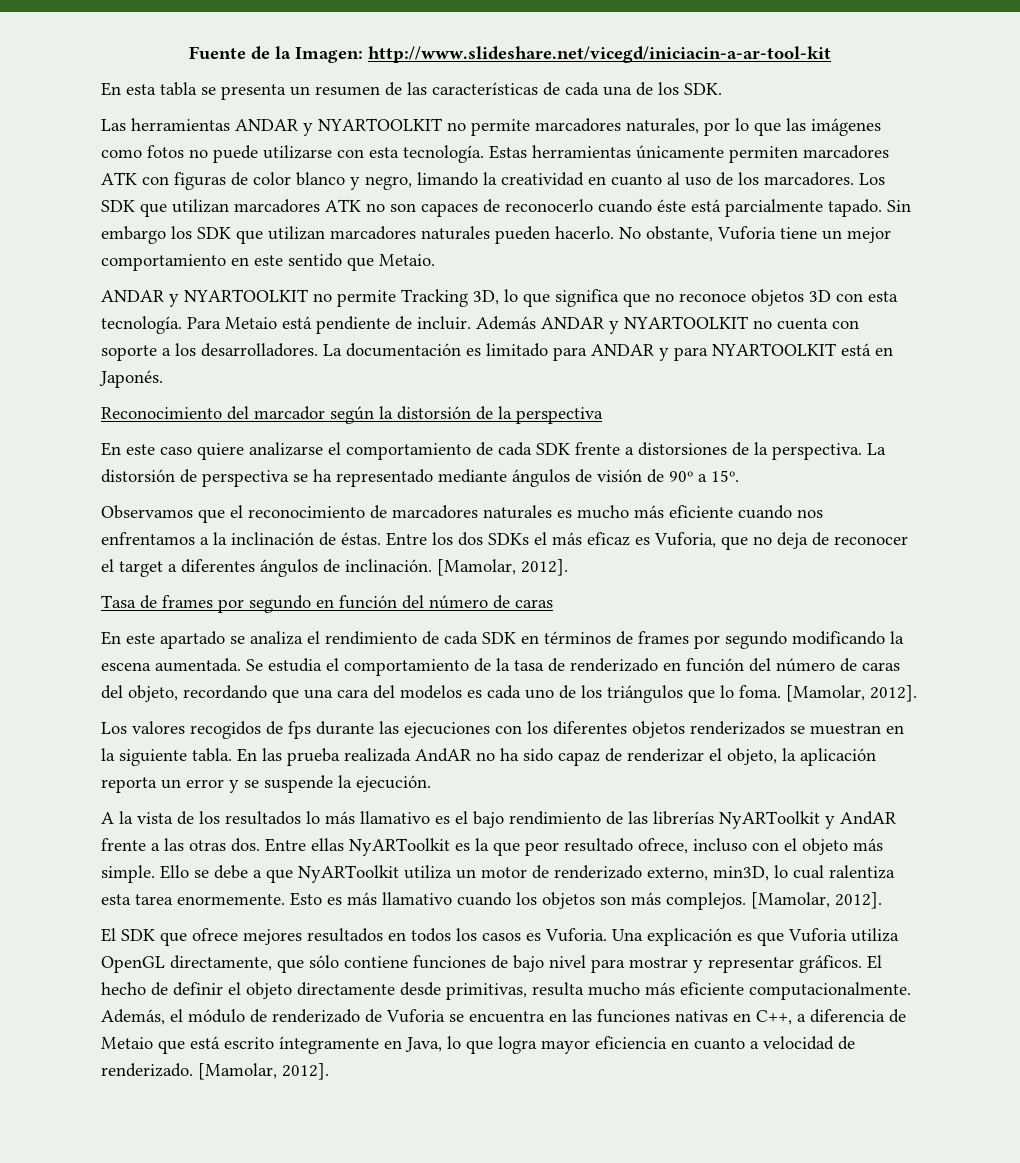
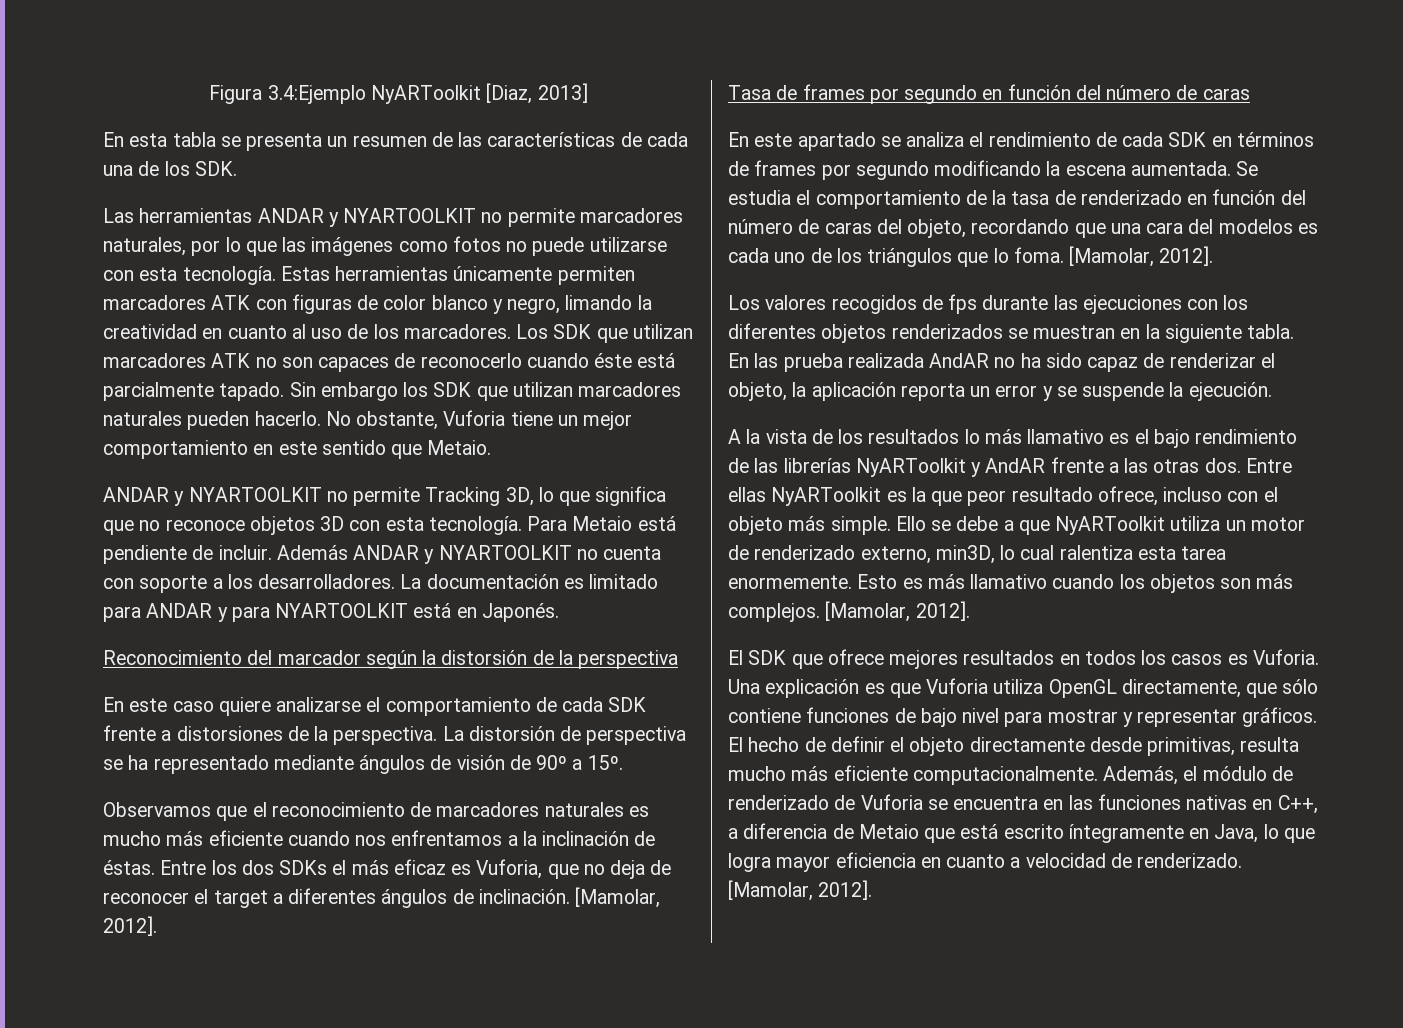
- Fuente de la Imagen: http://www.slideshare.net/vicegd/iniciacin-a-ar-tool-kit
+ Figura 3.4:Ejemplo NyARToolkit [Diaz, 2013]

